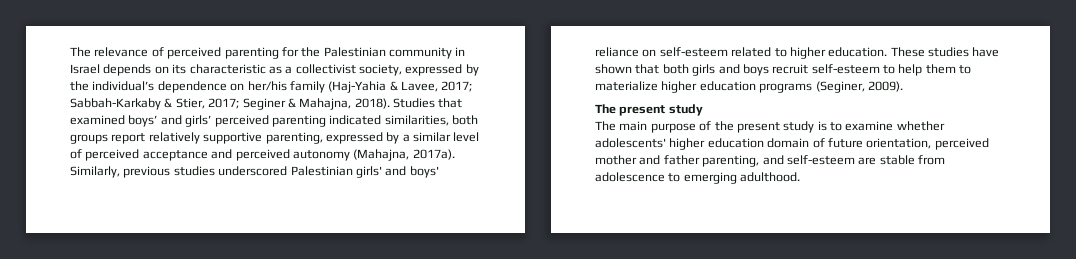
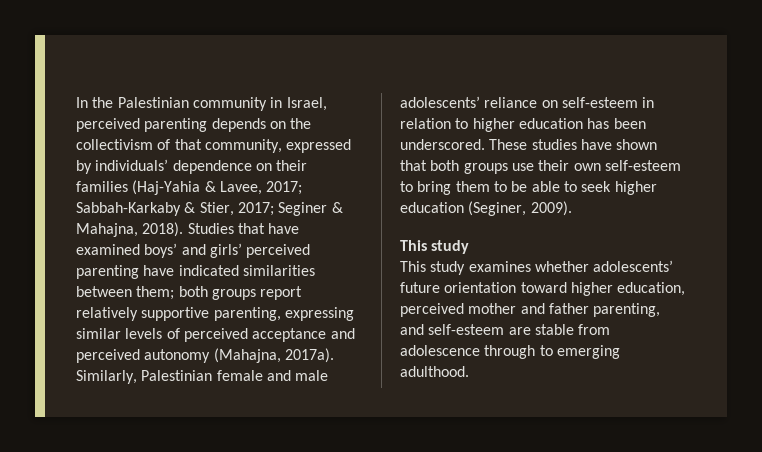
- The relevance of perceived parenting for the Palestinian community in Israel depends on its characteristic as a collectivist society, expressed by the individual’s dependence on her/his family (Haj-Yahia & Lavee, 2017; Sabbah-Karkaby & Stier, 2017; Seginer & Mahajna, 2018).
+ In the Palestinian community in Israel, perceived parenting depends on the collectivism of that community, expressed by individuals’ dependence on their families (Haj-Yahia & Lavee, 2017; Sabbah-Karkaby & Stier, 2017; Seginer & Mahajna, 2018).
- Studies that examined boys’ and girls’ perceived parenting indicated similarities, both groups report relatively supportive parenting, expressed by a similar level of perceived acceptance and perceived autonomy (Mahajna, 2017a).
+ Studies that have examined boys’ and girls’ perceived parenting have indicated similarities between them; both groups report relatively supportive parenting, expressing similar levels of perceived acceptance and perceived autonomy (Mahajna, 2017a).
- Similarly, previous studies underscored Palestinian girls' and boys' reliance on self-esteem related to higher education.
+ Similarly, Palestinian female and male adolescents’ reliance on self-esteem in relation to higher education has been underscored.
- These studies have shown that both girls and boys recruit self-esteem to help them to materialize higher education programs (Seginer, 2009).
- The present study
+ These studies have shown that both groups use their own self-esteem to bring them to be able to seek higher education (Seginer, 2009).
+ This study
- The main purpose of the present study is to examine whether adolescents' higher education domain of future orientation, perceived mother and father parenting, and self-esteem are stable from adolescence to emerging adulthood.
+ This study examines whether adolescents’ future orientation toward higher education, perceived mother and father parenting, and self-esteem are stable from adolescence through to emerging adulthood.

